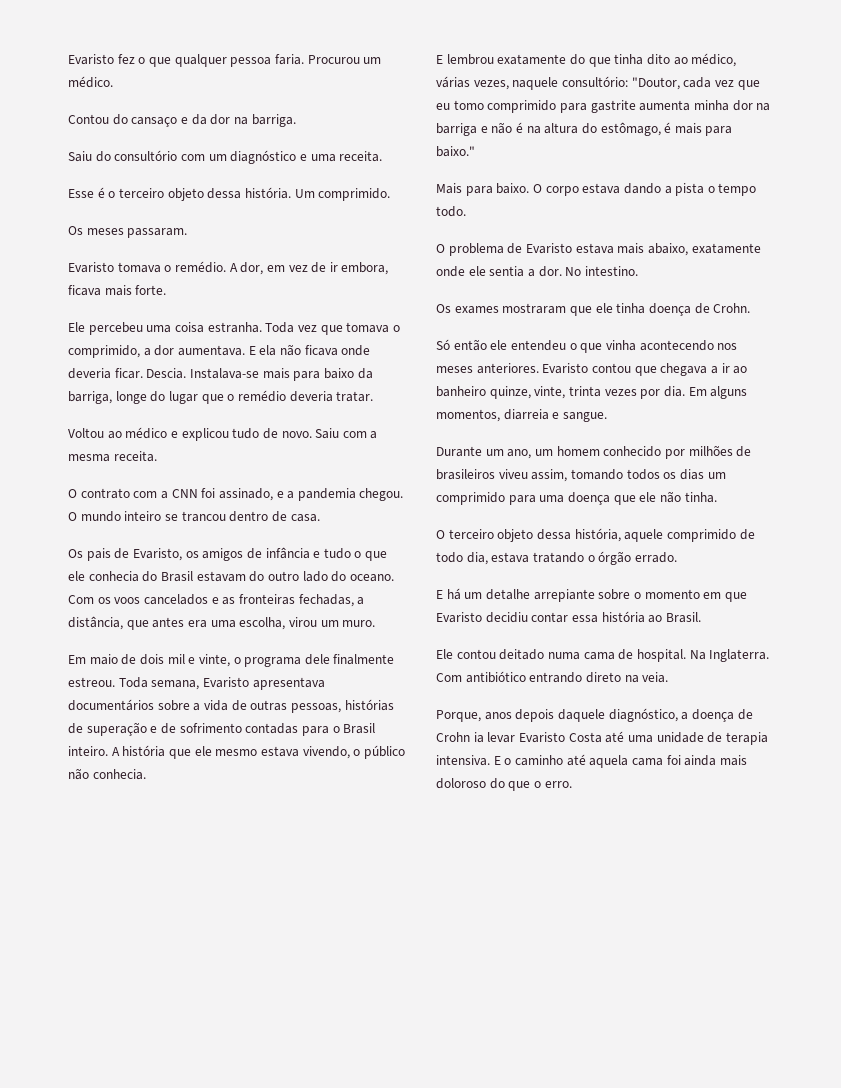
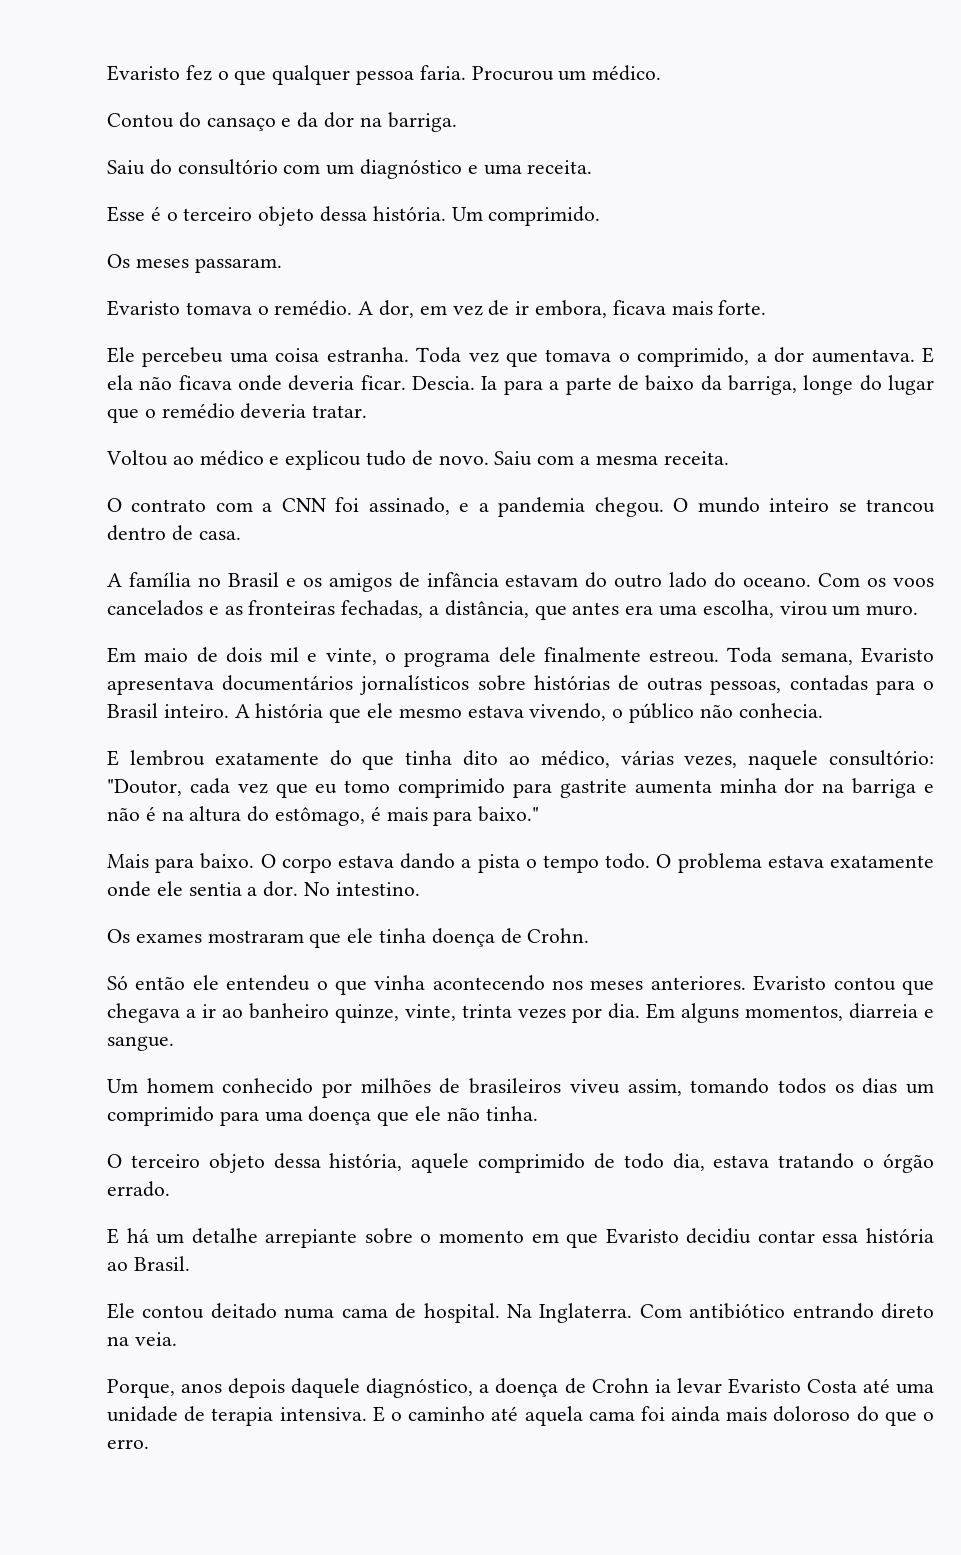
- Instalava-se mais para baixo da barriga, longe do lugar que o remédio deveria tratar.
+ Ia para a parte de baixo da barriga, longe do lugar que o remédio deveria tratar.
- Os pais de Evaristo, os amigos de infância e tudo o que ele conhecia do Brasil estavam do outro lado do oceano.
+ A família no Brasil e os amigos de infância estavam do outro lado do oceano.
- Toda semana, Evaristo apresentava documentários sobre a vida de outras pessoas, histórias de superação e de sofrimento contadas para o Brasil inteiro.
+ Toda semana, Evaristo apresentava documentários jornalísticos sobre histórias de outras pessoas, contadas para o Brasil inteiro.
- O corpo estava dando a pista o tempo todo.
- O problema de Evaristo estava mais abaixo, exatamente onde ele sentia a dor.
+ O corpo estava dando a pista o tempo todo. O problema estava exatamente onde ele sentia a dor.
- Durante um ano, um homem conhecido por milhões de brasileiros viveu assim, tomando todos os dias um comprimido para uma doença que ele não tinha.
+ Um homem conhecido por milhões de brasileiros viveu assim, tomando todos os dias um comprimido para uma doença que ele não tinha.

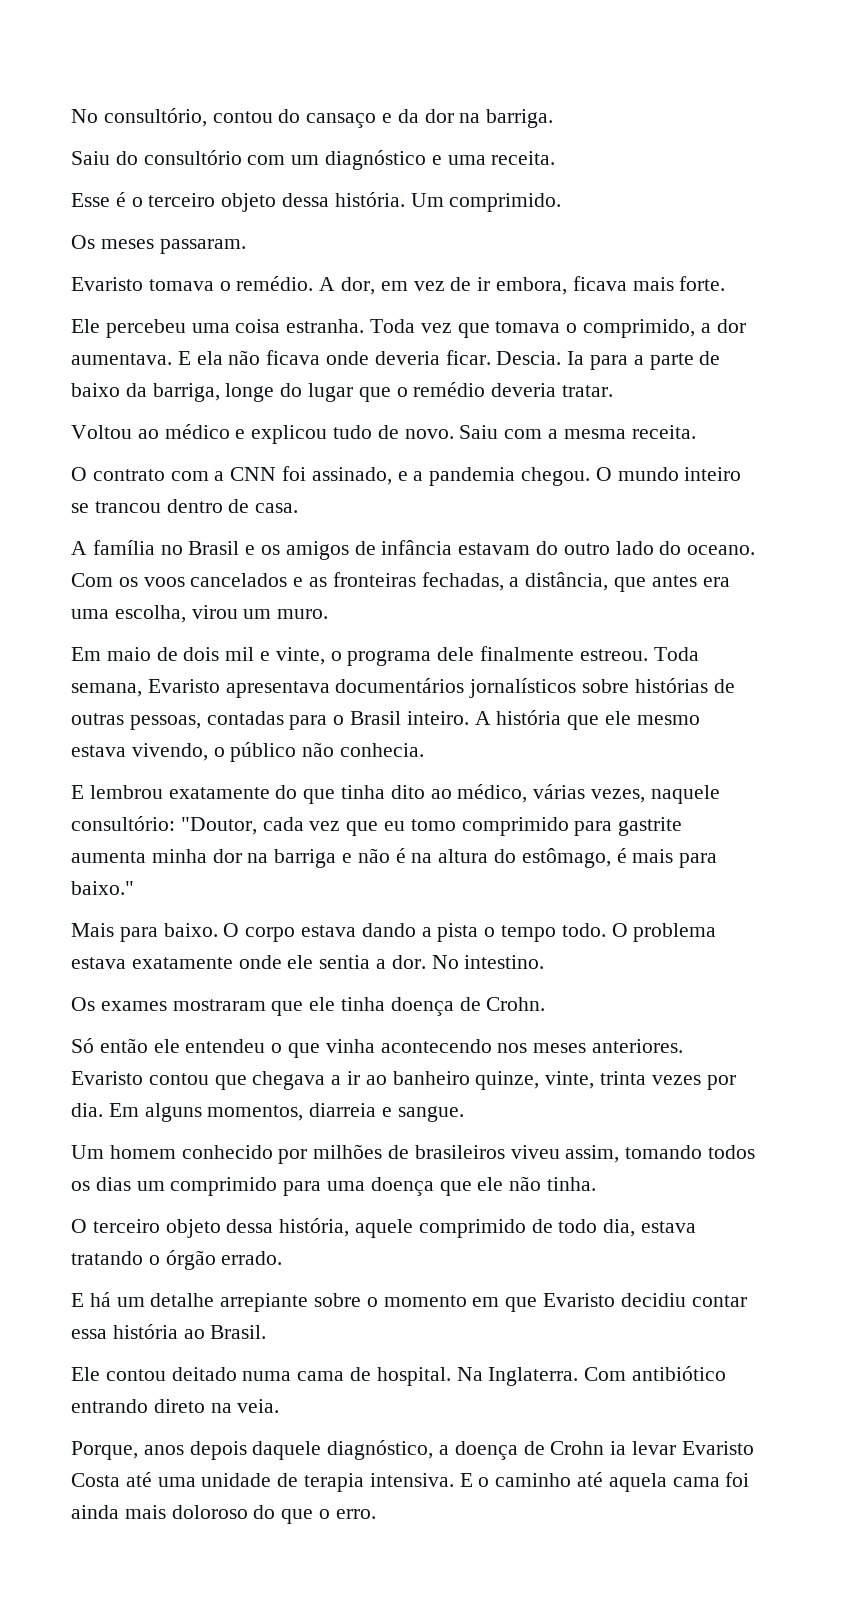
- Evaristo fez o que qualquer pessoa faria. Procurou um médico.
- Contou do cansaço e da dor na barriga.
+ No consultório, contou do cansaço e da dor na barriga.

